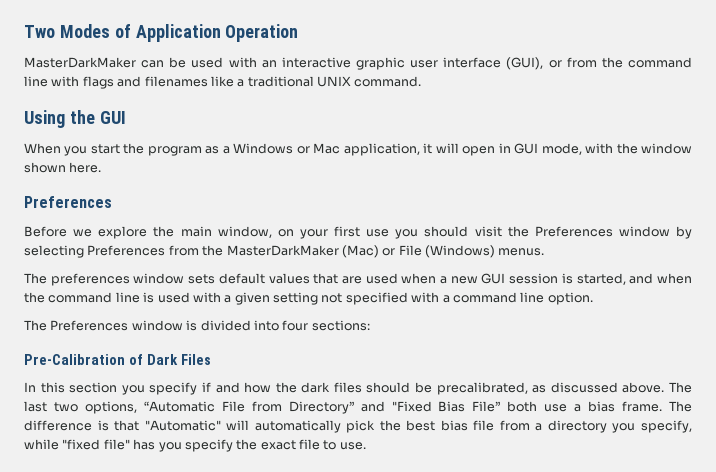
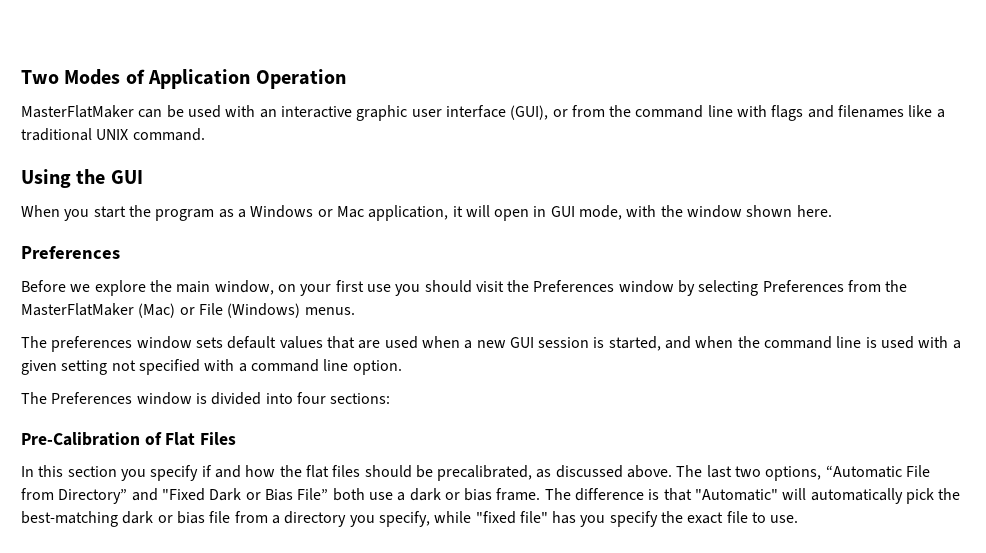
- MasterDarkMaker can be used with an interactive graphic user interface (GUI), or from the command line with flags and filenames like a traditional UNIX command.
+ MasterFlatMaker can be used with an interactive graphic user interface (GUI), or from the command line with flags and filenames like a traditional UNIX command.
- Before we explore the main window, on your first use you should visit the Preferences window by selecting Preferences from the MasterDarkMaker (Mac) or File (Windows) menus.
+ Before we explore the main window, on your first use you should visit the Preferences window by selecting Preferences from the MasterFlatMaker (Mac) or File (Windows) menus.
- Pre-Calibration of Dark Files
+ Pre-Calibration of Flat Files
- In this section you specify if and how the dark files should be precalibrated, as discussed above.
+ In this section you specify if and how the flat files should be precalibrated, as discussed above.
- The last two options, “Automatic File from Directory” and "Fixed Bias File” both use a bias frame.
+ The last two options, “Automatic File from Directory” and "Fixed Dark or Bias File” both use a dark or bias frame.
- The difference is that "Automatic" will automatically pick the best bias file from a directory you specify, while "fixed file" has you specify the exact file to use.
+ The difference is that "Automatic" will automatically pick the best-matching dark or bias file from a directory you specify, while "fixed file" has you specify the exact file to use.

